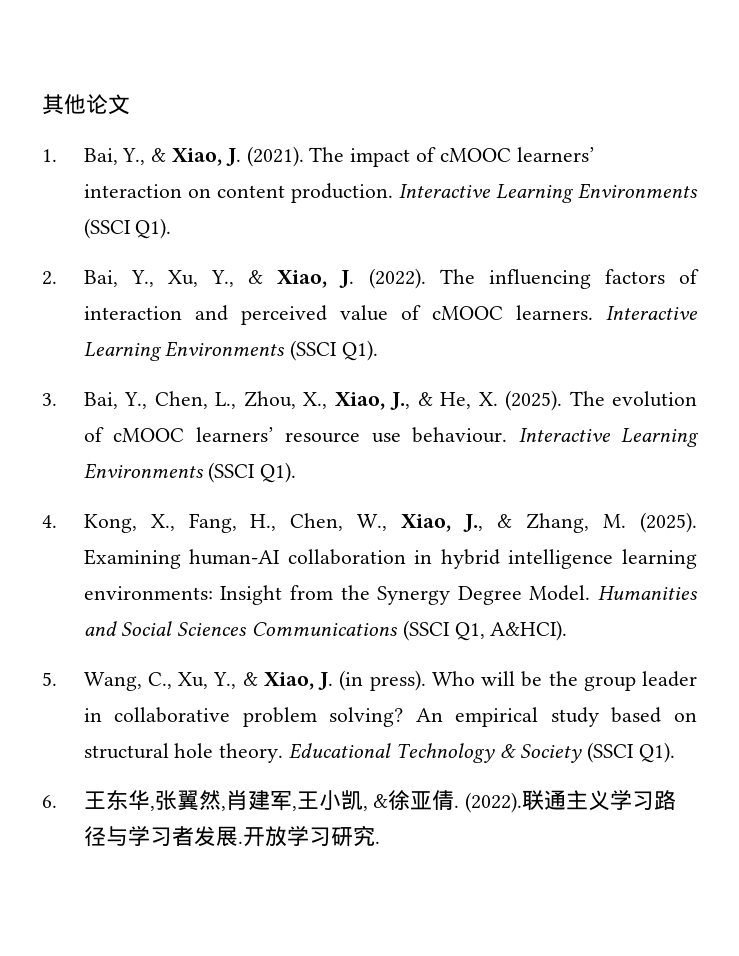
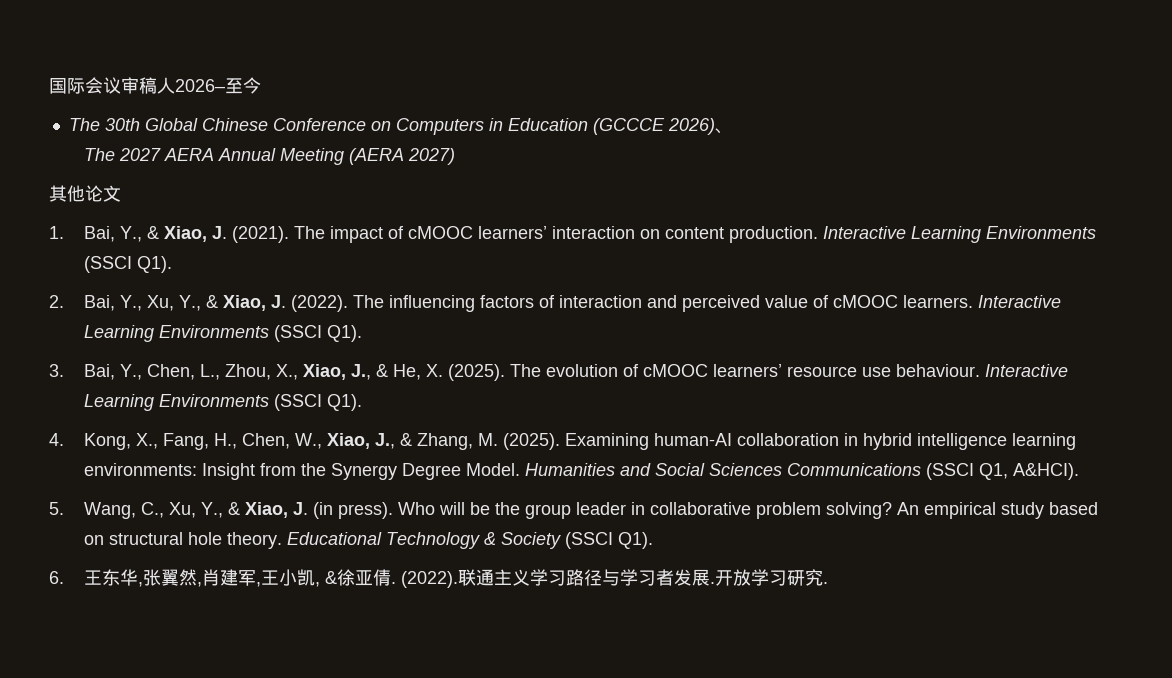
+ 国际会议审稿人2026–至今
+ The 30th Global Chinese Conference on Computers in Education (GCCCE 2026)、
+ The 2027 AERA Annual Meeting (AERA 2027)

